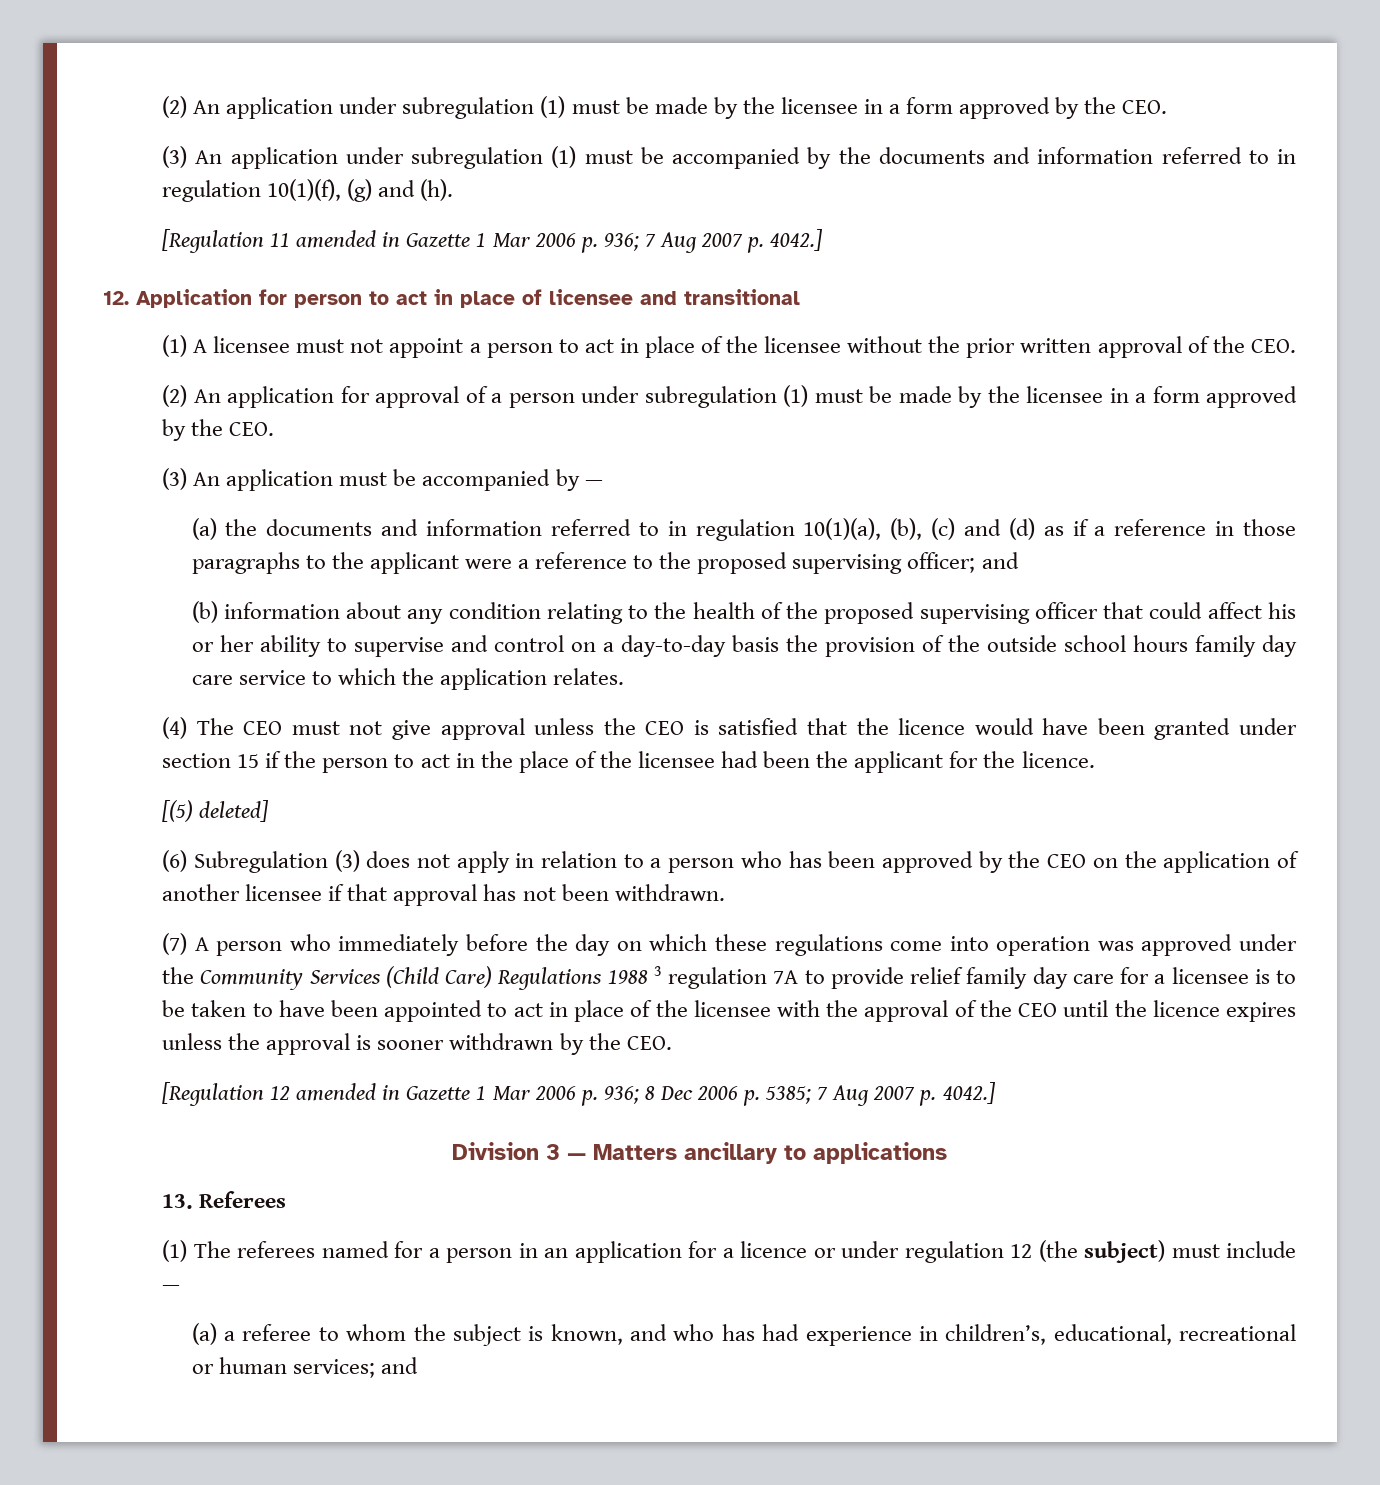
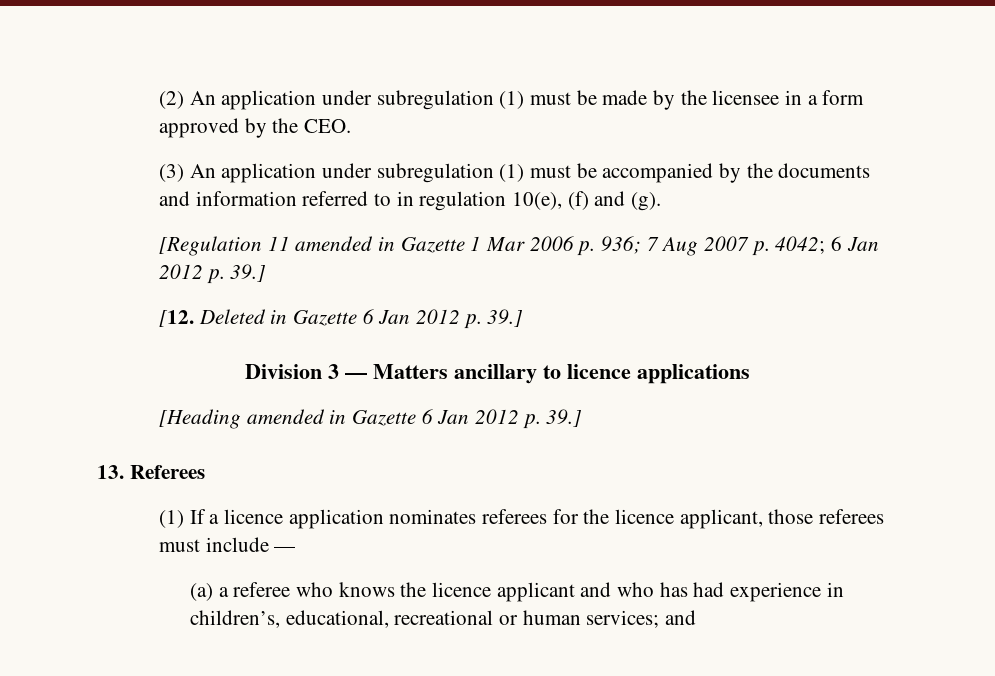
- (3) An application under subregulation (1) must be accompanied by the documents and information referred to in regulation 10(1)(f), (g) and (h).
+ (3) An application under subregulation (1) must be accompanied by the documents and information referred to in regulation 10(e), (f) and (g).
- [Regulation 11 amended in Gazette 1 Mar 2006 p. 936; 7 Aug 2007 p. 4042.]
- 12. Application for person to act in place of licensee and transitional
- (1) A licensee must not appoint a person to act in place of the licensee without the prior written approval of the CEO.
- (2) An application for approval of a person under subregulation (1) must be made by the licensee in a form approved by the CEO.
- (3) An application must be accompanied by —
- (a) the documents and information referred to in regulation 10(1)(a), (b), (c) and (d) as if a reference in those paragraphs to the applicant were a reference to the proposed supervising officer; and
- (b) information about any condition relating to the health of the proposed supervising officer that could affect his or her ability to supervise and control on a day-to-day basis the provision of the outside school hours family day care service to which the application relates.
- (4) The CEO must not give approval unless the CEO is satisfied that the licence would have been granted under section 15 if the person to act in the place of the licensee had been the applicant for the licence.
- [(5) deleted]
- (6) Subregulation (3) does not apply in relation to a person who has been approved by the CEO on the application of another licensee if that approval has not been withdrawn.
- (7) A person who immediately before the day on which these regulations come into operation was approved under the Community Services (Child Care) Regulations 1988 3 regulation 7A to provide relief family day care for a licensee is to be taken to have been appointed to act in place of the licensee with the approval of the CEO until the licence expires unless the approval is sooner withdrawn by the CEO.
- [Regulation 12 amended in Gazette 1 Mar 2006 p. 936; 8 Dec 2006 p. 5385; 7 Aug 2007 p. 4042.]
+ [Regulation 11 amended in Gazette 1 Mar 2006 p. 936; 7 Aug 2007 p. 4042; 6 Jan 2012 p. 39.]
+ [12. Deleted in Gazette 6 Jan 2012 p. 39.]
- Division 3 — Matters ancillary to applications
+ Division 3 — Matters ancillary to licence applications
+ [Heading amended in Gazette 6 Jan 2012 p. 39.]
  13. Referees
- (1) The referees named for a person in an application for a licence or under regulation 12 (the subject) must include —
+ (1) If a licence application nominates referees for the licence applicant, those referees must include —
- (a) a referee to whom the subject is known, and who has had experience in children’s, educational, recreational or human services; and
+ (a) a referee who knows the licence applicant and who has had experience in children’s, educational, recreational or human services; and

